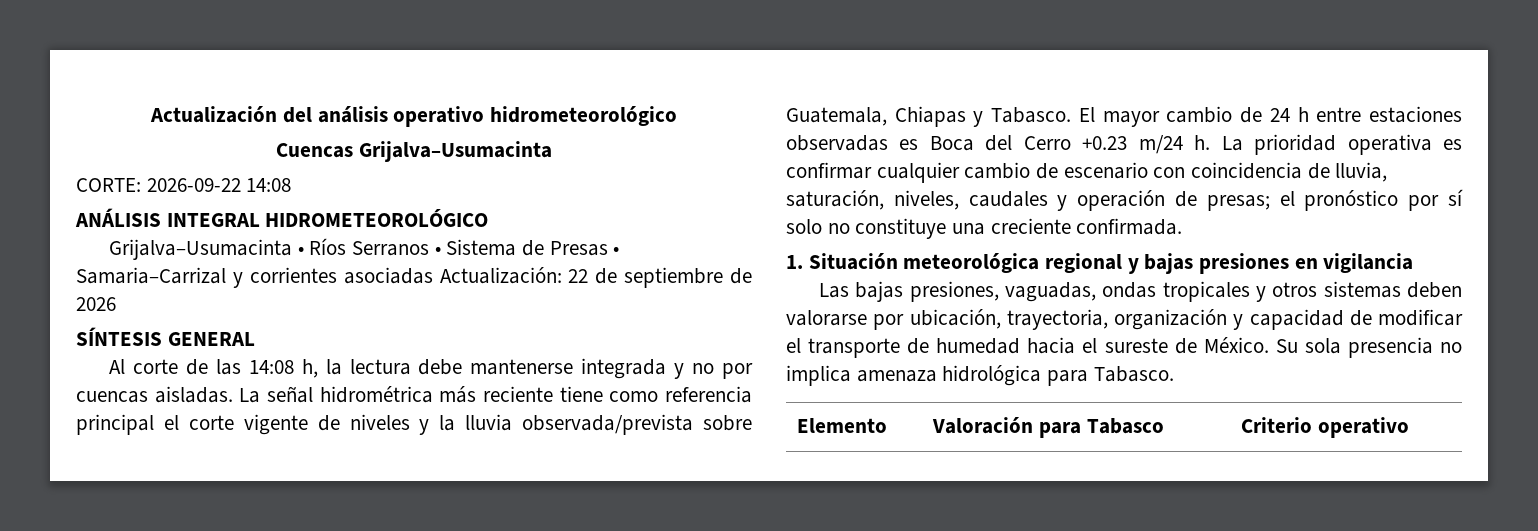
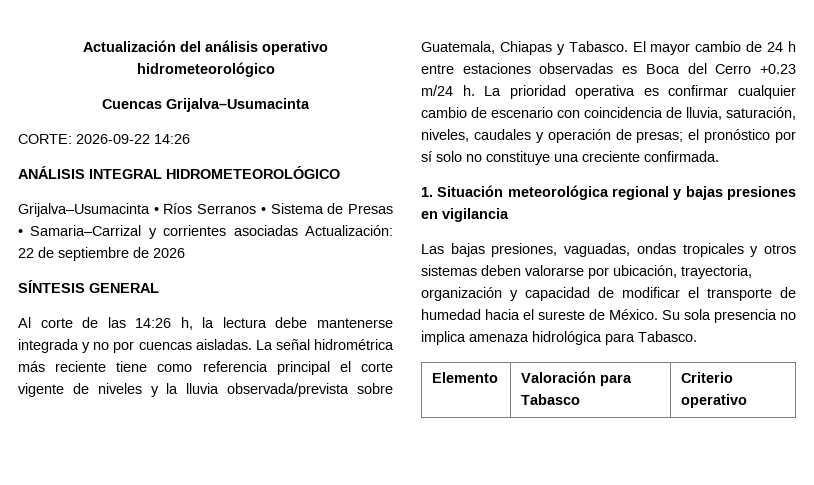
- CORTE: 2026-09-22 14:08
+ CORTE: 2026-09-22 14:26
- Al corte de las 14:08 h, la lectura debe mantenerse integrada y no por cuencas aisladas.
+ Al corte de las 14:26 h, la lectura debe mantenerse integrada y no por cuencas aisladas.

